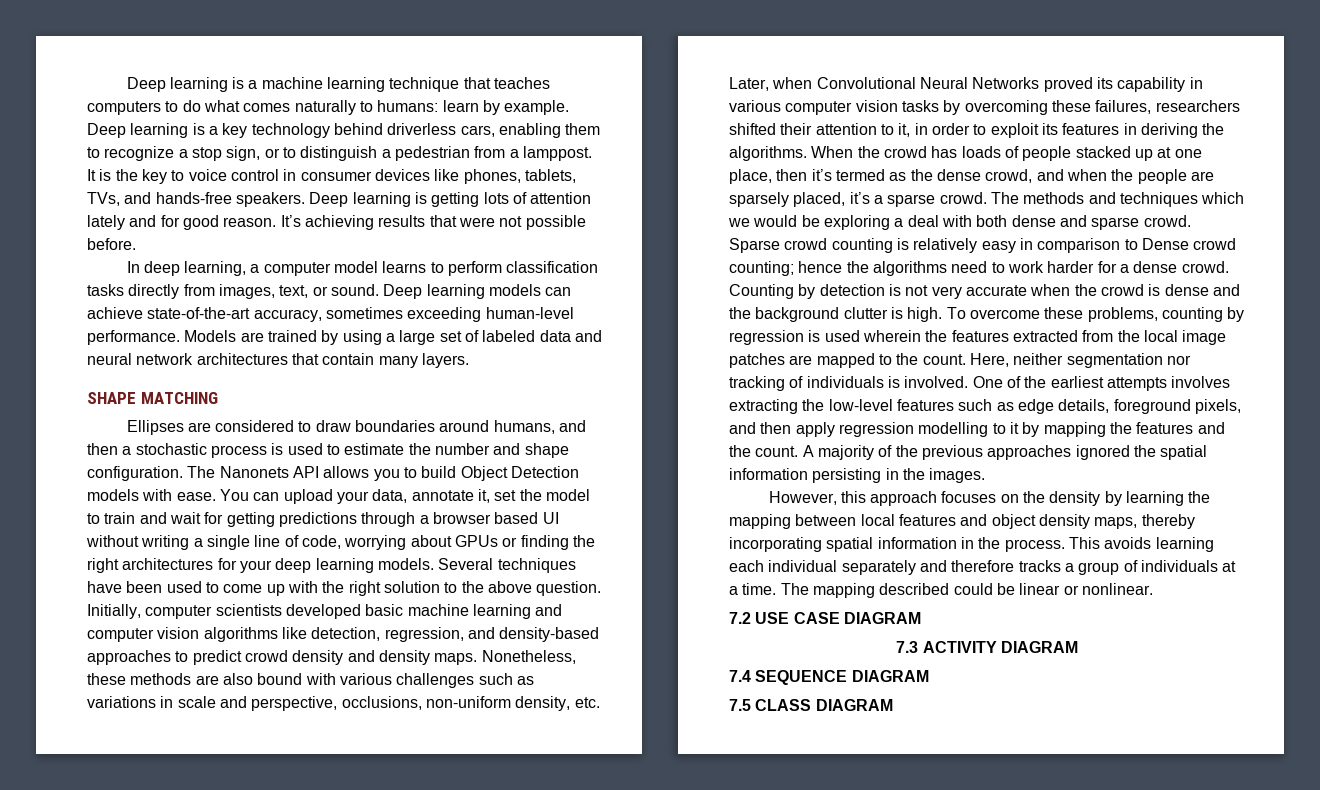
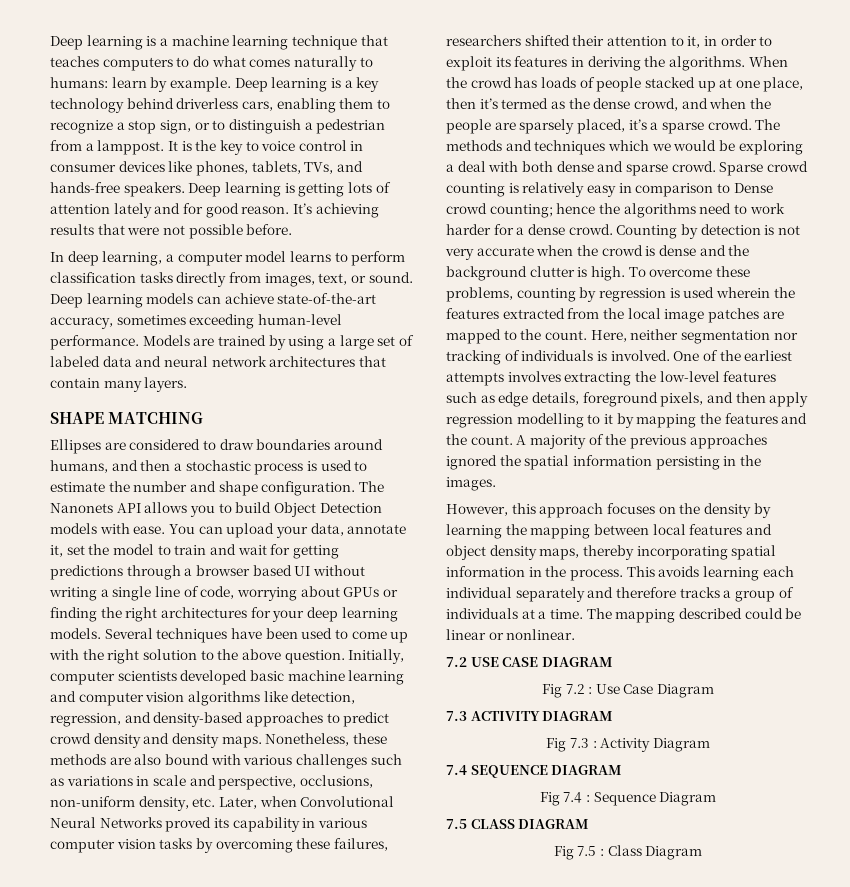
+ Fig 7.2 : Use Case Diagram
  7.3 ACTIVITY DIAGRAM
+ Fig 7.3 : Activity Diagram
  7.4 SEQUENCE DIAGRAM
+ Fig 7.4 : Sequence Diagram
  7.5 CLASS DIAGRAM
+ Fig 7.5 : Class Diagram

